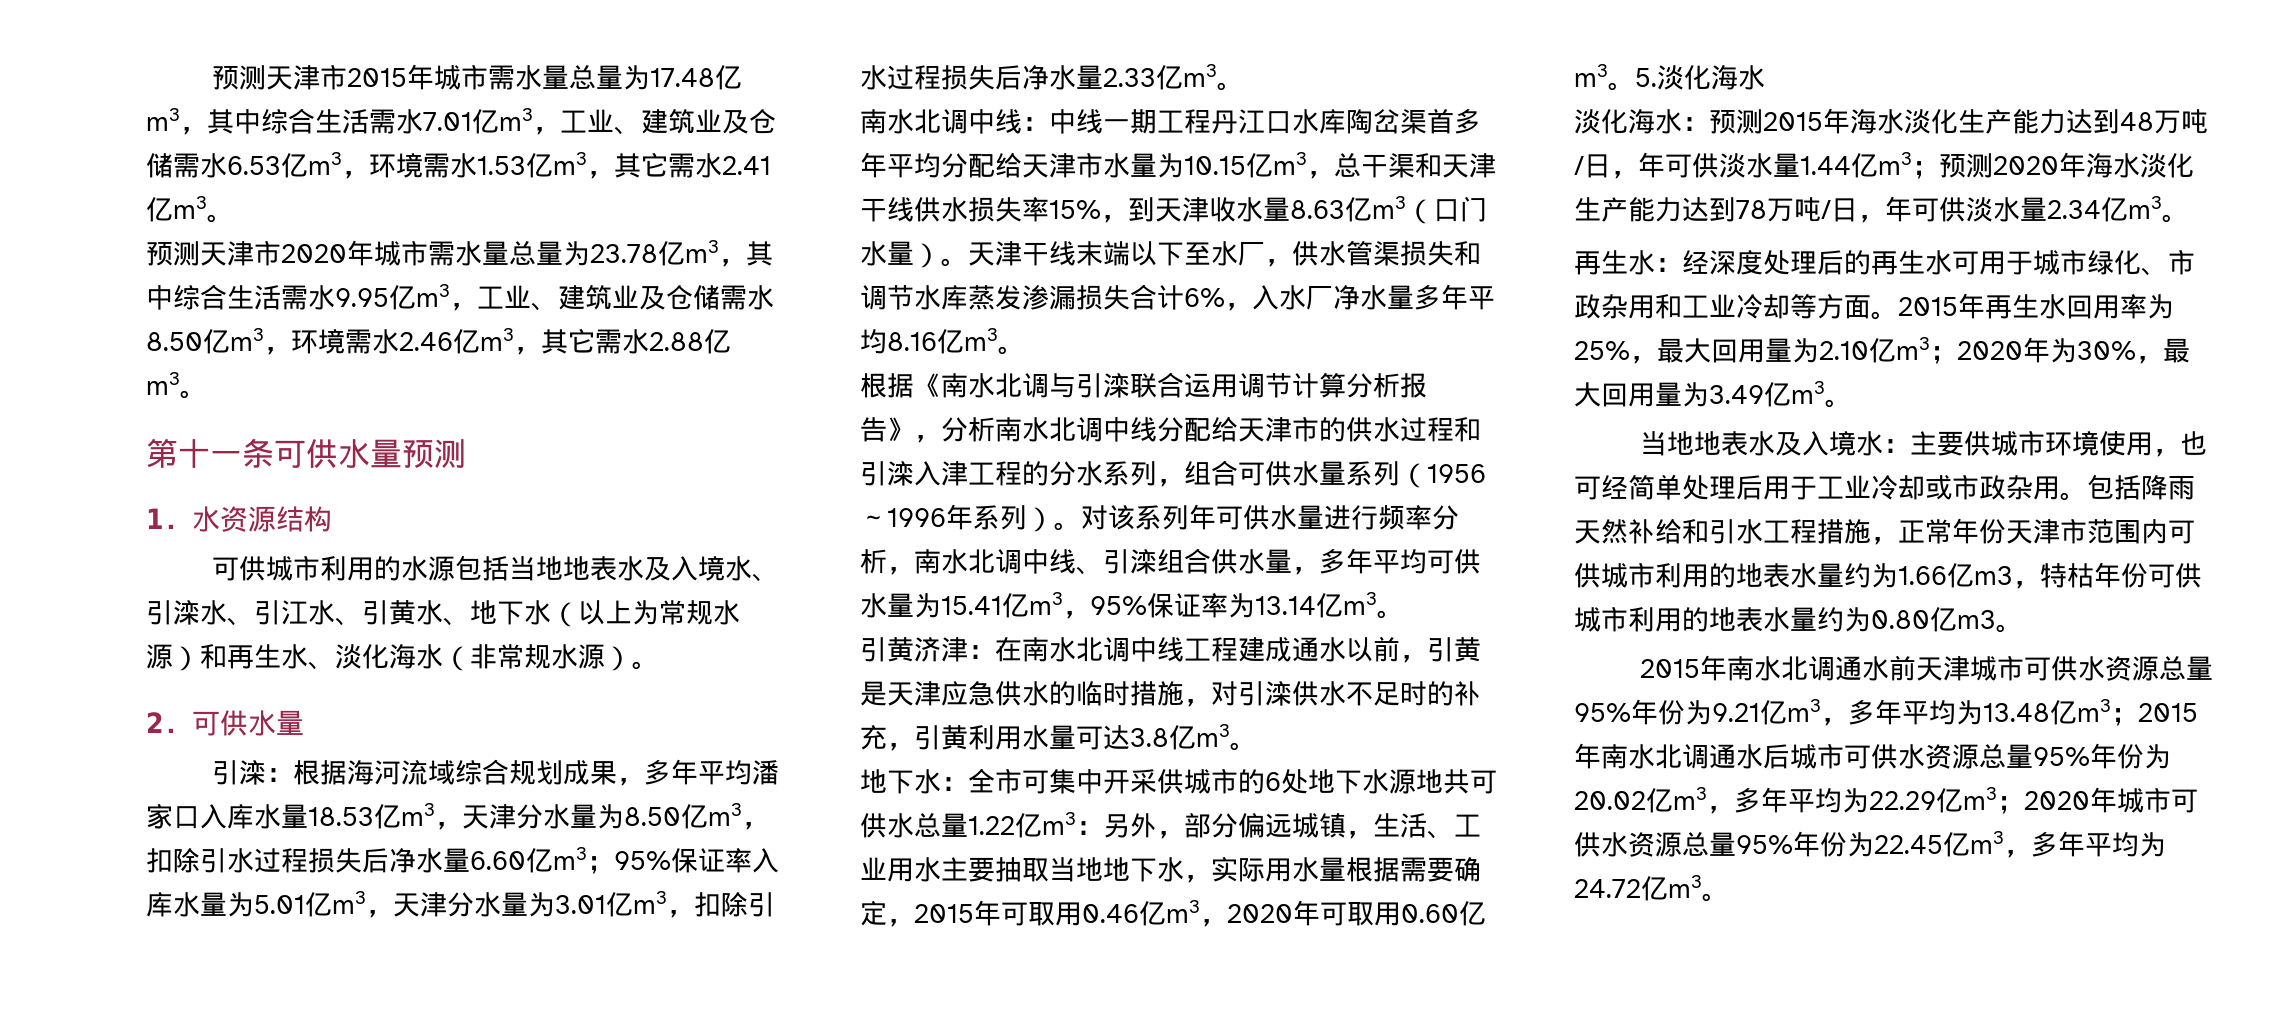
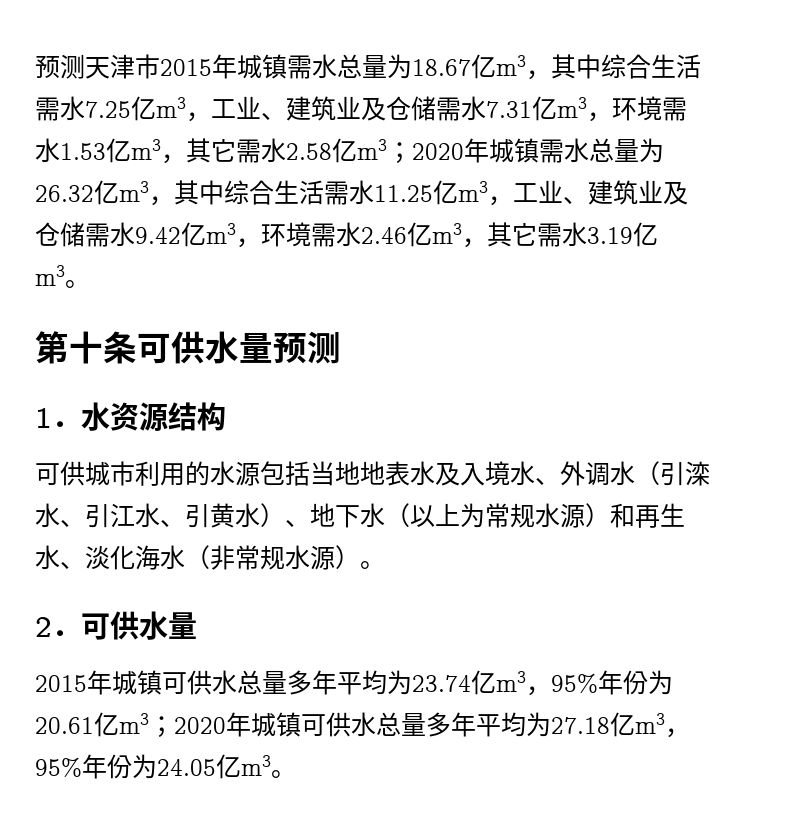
- 预测天津市2015年城市需水量总量为17.48亿m3，其中综合生活需水7.01亿m3，工业、建筑业及仓储需水6.53亿m3，环境需水1.53亿m3，其它需水2.41亿m3。
- 预测天津市2020年城市需水量总量为23.78亿m3，其中综合生活需水9.95亿m3，工业、建筑业及仓储需水8.50亿m3，环境需水2.46亿m3，其它需水2.88亿m3。
+ 预测天津市2015年城镇需水总量为18.67亿m3，其中综合生活需水7.25亿m3，工业、建筑业及仓储需水7.31亿m3，环境需水1.53亿m3，其它需水2.58亿m3；2020年城镇需水总量为26.32亿m3，其中综合生活需水11.25亿m3，工业、建筑业及仓储需水9.42亿m3，环境需水2.46亿m3，其它需水3.19亿m3。
- 第十一条可供水量预测
+ 第十条可供水量预测
- 可供城市利用的水源包括当地地表水及入境水、引滦水、引江水、引黄水、地下水（以上为常规水源）和再生水、淡化海水（非常规水源）。
+ 可供城市利用的水源包括当地地表水及入境水、外调水（引滦水、引江水、引黄水）、地下水（以上为常规水源）和再生水、淡化海水（非常规水源）。
- 引滦：根据海河流域综合规划成果，多年平均潘家口入库水量18.53亿m3，天津分水量为8.50亿m3，扣除引水过程损失后净水量6.60亿m3；95%保证率入库水量为5.01亿m3，天津分水量为3.01亿m3，扣除引水过程损失后净水量2.33亿m3。
- 南水北调中线：中线一期工程丹江口水库陶岔渠首多年平均分配给天津市水量为10.15亿m3，总干渠和天津干线供水损失率15%，到天津收水量8.63亿m3（口门水量）。天津干线末端以下至水厂，供水管渠损失和调节水库蒸发渗漏损失合计6%，入水厂净水量多年平均8.16亿m3。
- 根据《南水北调与引滦联合运用调节计算分析报告》，分析南水北调中线分配给天津市的供水过程和引滦入津工程的分水系列，组合可供水量系列（1956～1996年系列）。对该系列年可供水量进行频率分析，南水北调中线、引滦组合供水量，多年平均可供水量为15.41亿m3，95%保证率为13.14亿m3。
- 引黄济津：在南水北调中线工程建成通水以前，引黄是天津应急供水的临时措施，对引滦供水不足时的补充，引黄利用水量可达3.8亿m3。
- 地下水：全市可集中开采供城市的6处地下水源地共可供水总量1.22亿m3：另外，部分偏远城镇，生活、工业用水主要抽取当地地下水，实际用水量根据需要确定，2015年可取用0.46亿m3，2020年可取用0.60亿m3。5.淡化海水
- 淡化海水：预测2015年海水淡化生产能力达到48万吨/日，年可供淡水量1.44亿m3；预测2020年海水淡化生产能力达到78万吨/日，年可供淡水量2.34亿m3。
- 再生水：经深度处理后的再生水可用于城市绿化、市政杂用和工业冷却等方面。2015年再生水回用率为25%，最大回用量为2.10亿m3；2020年为30%，最大回用量为3.49亿m3。
- 当地地表水及入境水：主要供城市环境使用，也可经简单处理后用于工业冷却或市政杂用。包括降雨天然补给和引水工程措施，正常年份天津市范围内可供城市利用的地表水量约为1.66亿m3，特枯年份可供城市利用的地表水量约为0.80亿m3。
- 2015年南水北调通水前天津城市可供水资源总量95%年份为9.21亿m3，多年平均为13.48亿m3；2015年南水北调通水后城市可供水资源总量95%年份为20.02亿m3，多年平均为22.29亿m3；2020年城市可供水资源总量95%年份为22.45亿m3，多年平均为24.72亿m3。
+ 2015年城镇可供水总量多年平均为23.74亿m3，95%年份为20.61亿m3；2020年城镇可供水总量多年平均为27.18亿m3，95%年份为24.05亿m3。

